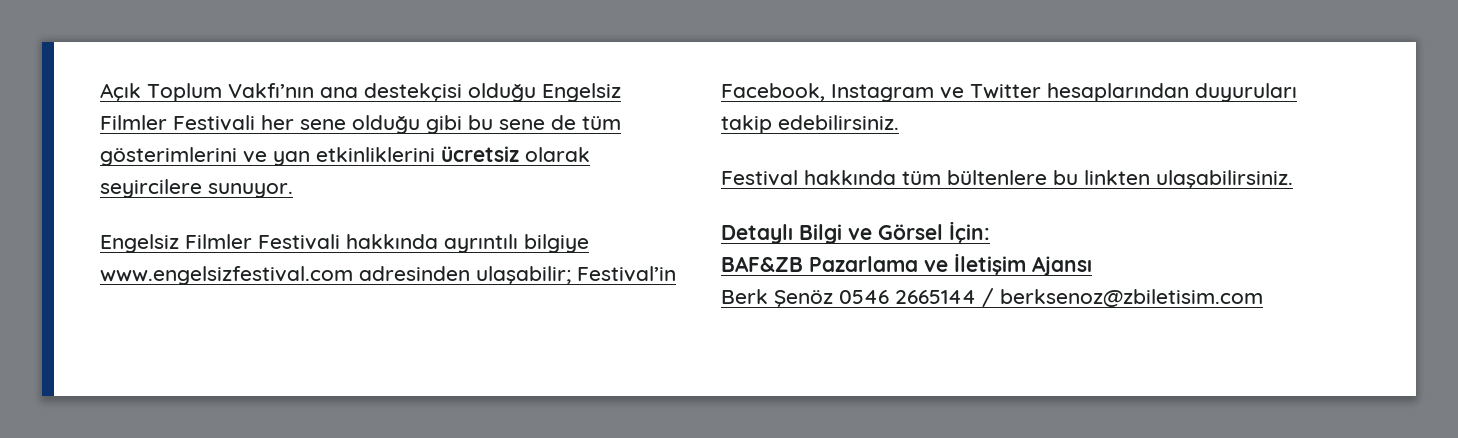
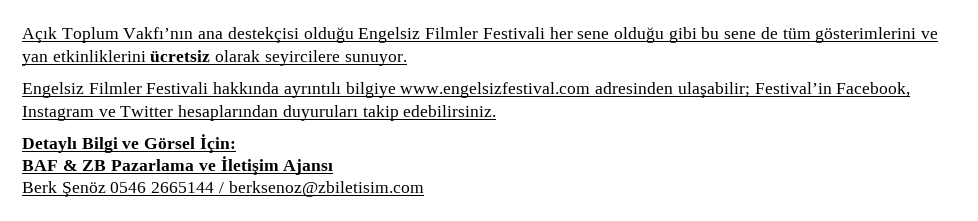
- Festival hakkında tüm bültenlere bu linkten ulaşabilirsiniz.
- BAF&ZB Pazarlama ve İletişim Ajansı
+ BAF & ZB Pazarlama ve İletişim Ajansı

